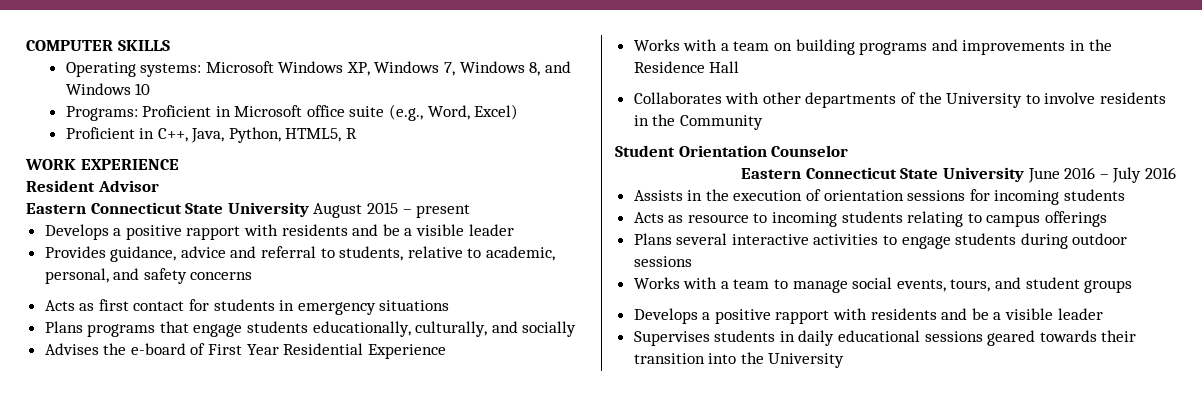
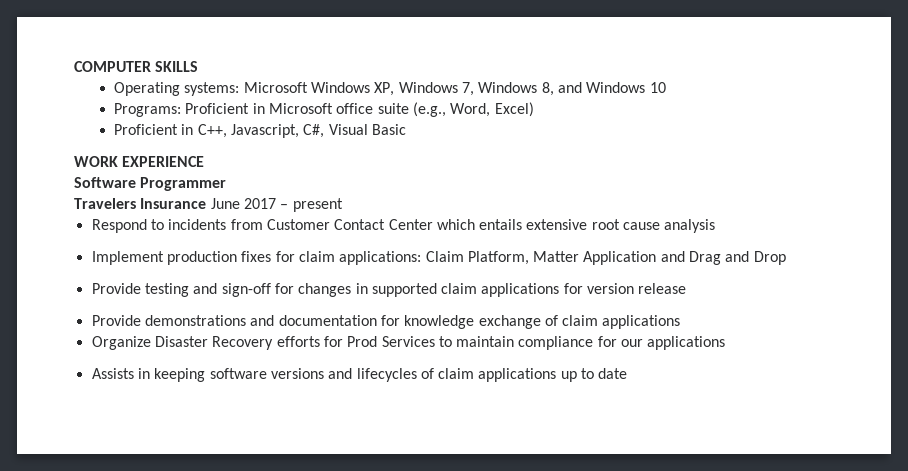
- Proficient in C++, Java, Python, HTML5, R
+ Proficient in C++, Javascript, C#, Visual Basic
  WORK EXPERIENCE
- Resident Advisor
- Eastern Connecticut State University August 2015 – present
- Develops a positive rapport with residents and be a visible leader
- Provides guidance, advice and referral to students, relative to academic, personal, and safety concerns
- Acts as first contact for students in emergency situations
- Plans programs that engage students educationally, culturally, and socially
- Advises the e-board of First Year Residential Experience
- Works with a team on building programs and improvements in the Residence Hall
- Collaborates with other departments of the University to involve residents in the Community
- Student Orientation Counselor
- Eastern Connecticut State University June 2016 – July 2016
- Assists in the execution of orientation sessions for incoming students
- Acts as resource to incoming students relating to campus offerings
- Plans several interactive activities to engage students during outdoor sessions
- Works with a team to manage social events, tours, and student groups
- Develops a positive rapport with residents and be a visible leader
- Supervises students in daily educational sessions geared towards their transition into the University
+ Software Programmer
+ Travelers Insurance June 2017 – present
+ Respond to incidents from Customer Contact Center which entails extensive root cause analysis
+ Implement production fixes for claim applications: Claim Platform, Matter Application and Drag and Drop
+ Provide testing and sign-off for changes in supported claim applications for version release
+ Provide demonstrations and documentation for knowledge exchange of claim applications
+ Organize Disaster Recovery efforts for Prod Services to maintain compliance for our applications
+ Assists in keeping software versions and lifecycles of claim applications up to date

